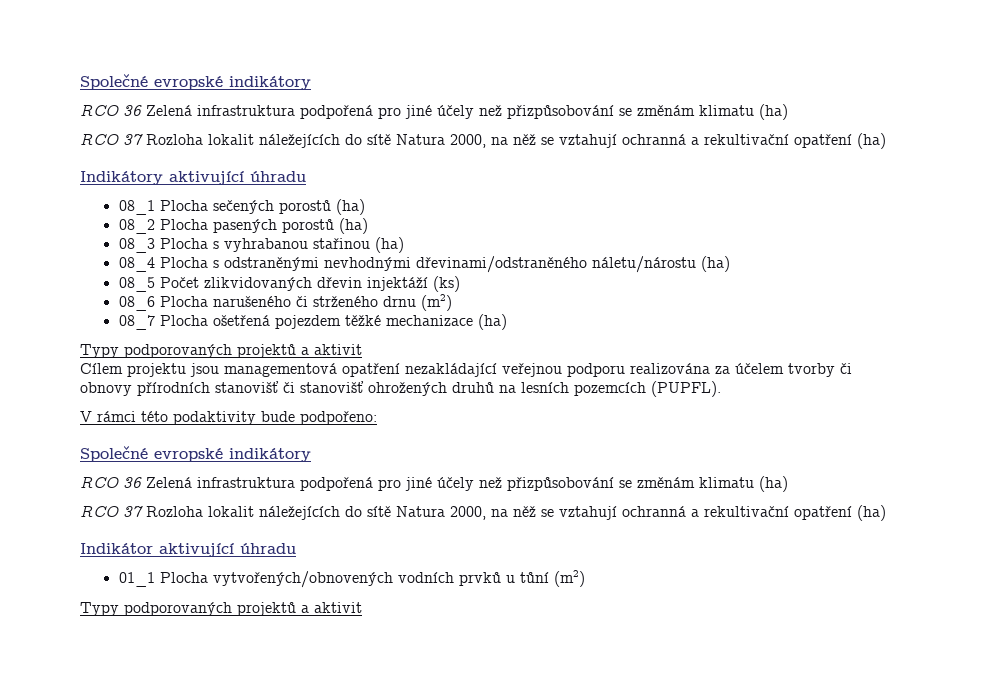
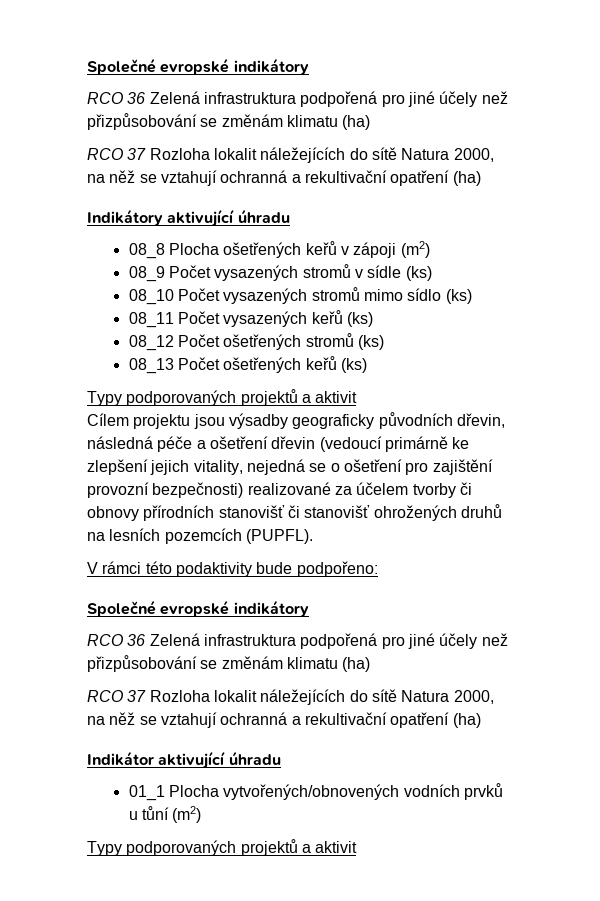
- 08_1 Plocha sečených porostů (ha)
- 08_2 Plocha pasených porostů (ha)
- 08_3 Plocha s vyhrabanou stařinou (ha)
- 08_4 Plocha s odstraněnými nevhodnými dřevinami/odstraněného náletu/nárostu (ha)
- 08_5 Počet zlikvidovaných dřevin injektáží (ks)
- 08_6 Plocha narušeného či strženého drnu (m2)
- 08_7 Plocha ošetřená pojezdem těžké mechanizace (ha)
+ 08_8 Plocha ošetřených keřů v zápoji (m2)
+ 08_9 Počet vysazených stromů v sídle (ks)
+ 08_10 Počet vysazených stromů mimo sídlo (ks)
+ 08_11 Počet vysazených keřů (ks)
+ 08_12 Počet ošetřených stromů (ks)
+ 08_13 Počet ošetřených keřů (ks)
- Cílem projektu jsou managementová opatření nezakládající veřejnou podporu realizována za účelem tvorby či obnovy přírodních stanovišť či stanovišť ohrožených druhů na lesních pozemcích (PUPFL).
+ Cílem projektu jsou výsadby geograficky původních dřevin, následná péče a ošetření dřevin (vedoucí primárně ke zlepšení jejich vitality, nejedná se o ošetření pro zajištění provozní bezpečnosti) realizované za účelem tvorby či obnovy přírodních stanovišť či stanovišť ohrožených druhů na lesních pozemcích (PUPFL).

